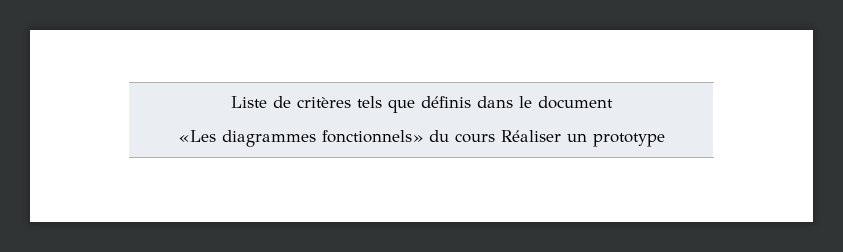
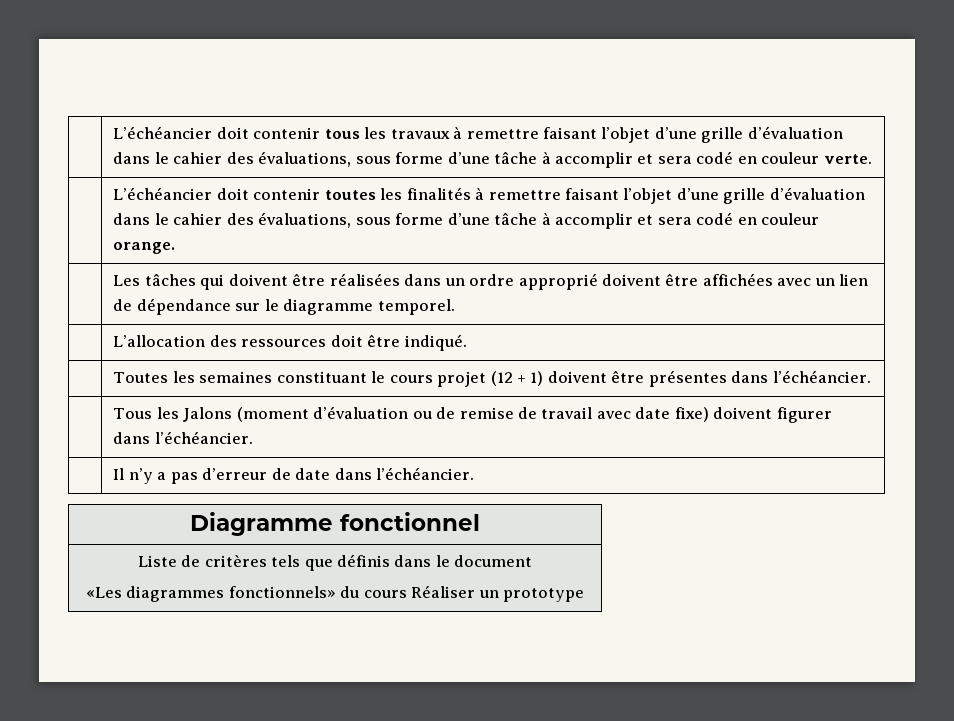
+ | L’échéancier doit contenir tous les travaux à remettre faisant l’objet d’une grille d’évaluation dans le cahier des évaluations, sous forme d’une tâche à accomplir et sera codé en couleur verte.
+ | L’échéancier doit contenir toutes les finalités à remettre faisant l’objet d’une grille d’évaluation dans le cahier des évaluations, sous forme d’une tâche à accomplir et sera codé en couleur orange.
+ | Les tâches qui doivent être réalisées dans un ordre approprié doivent être affichées avec un lien de dépendance sur le diagramme temporel.
+ | L’allocation des ressources doit être indiqué.
+ | Toutes les semaines constituant le cours projet (12 + 1) doivent être présentes dans l’échéancier.
+ | Tous les Jalons (moment d’évaluation ou de remise de travail avec date fixe) doivent figurer dans l’échéancier.
+ | Il n’y a pas d’erreur de date dans l’échéancier.
+ Diagramme fonctionnel

